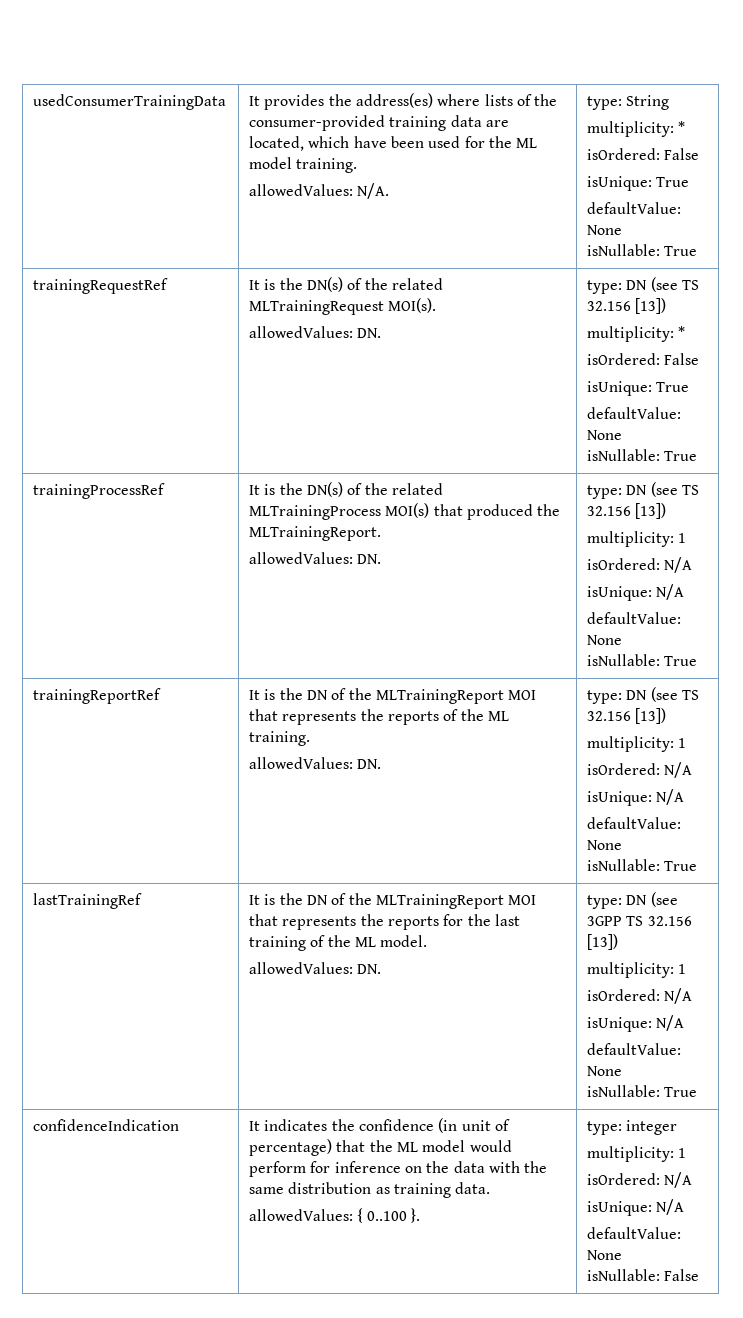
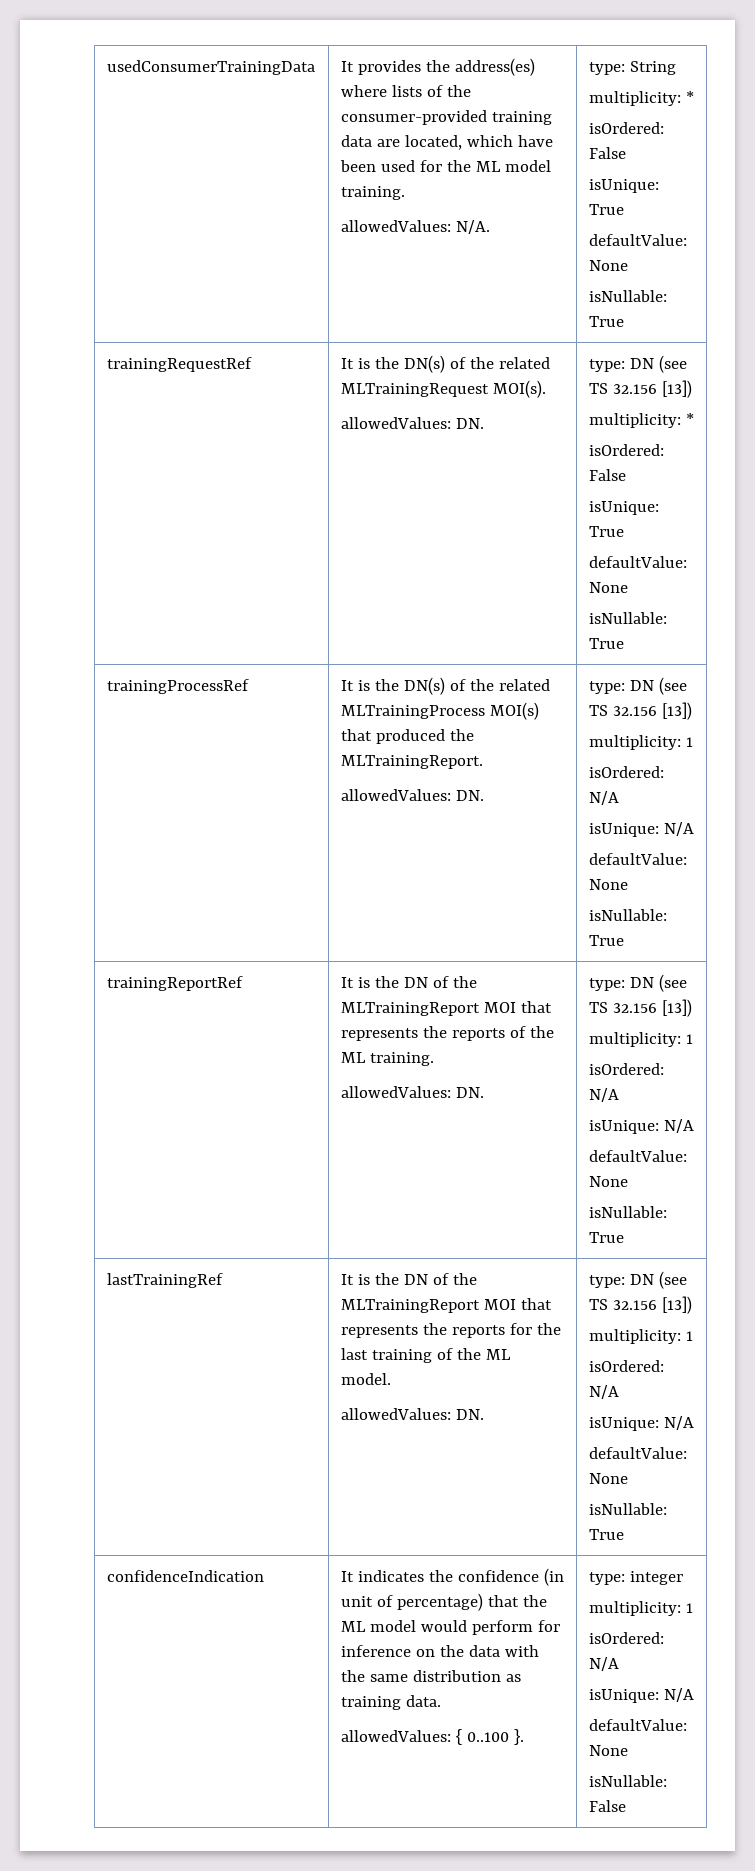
  lastTrainingRef | It is the DN of the MLTrainingReport MOI that represents the reports for the last training of the ML model.
- allowedValues: DN. | type: DN (see 3GPP TS 32.156 [13])
+ allowedValues: DN. | type: DN (see TS 32.156 [13])

